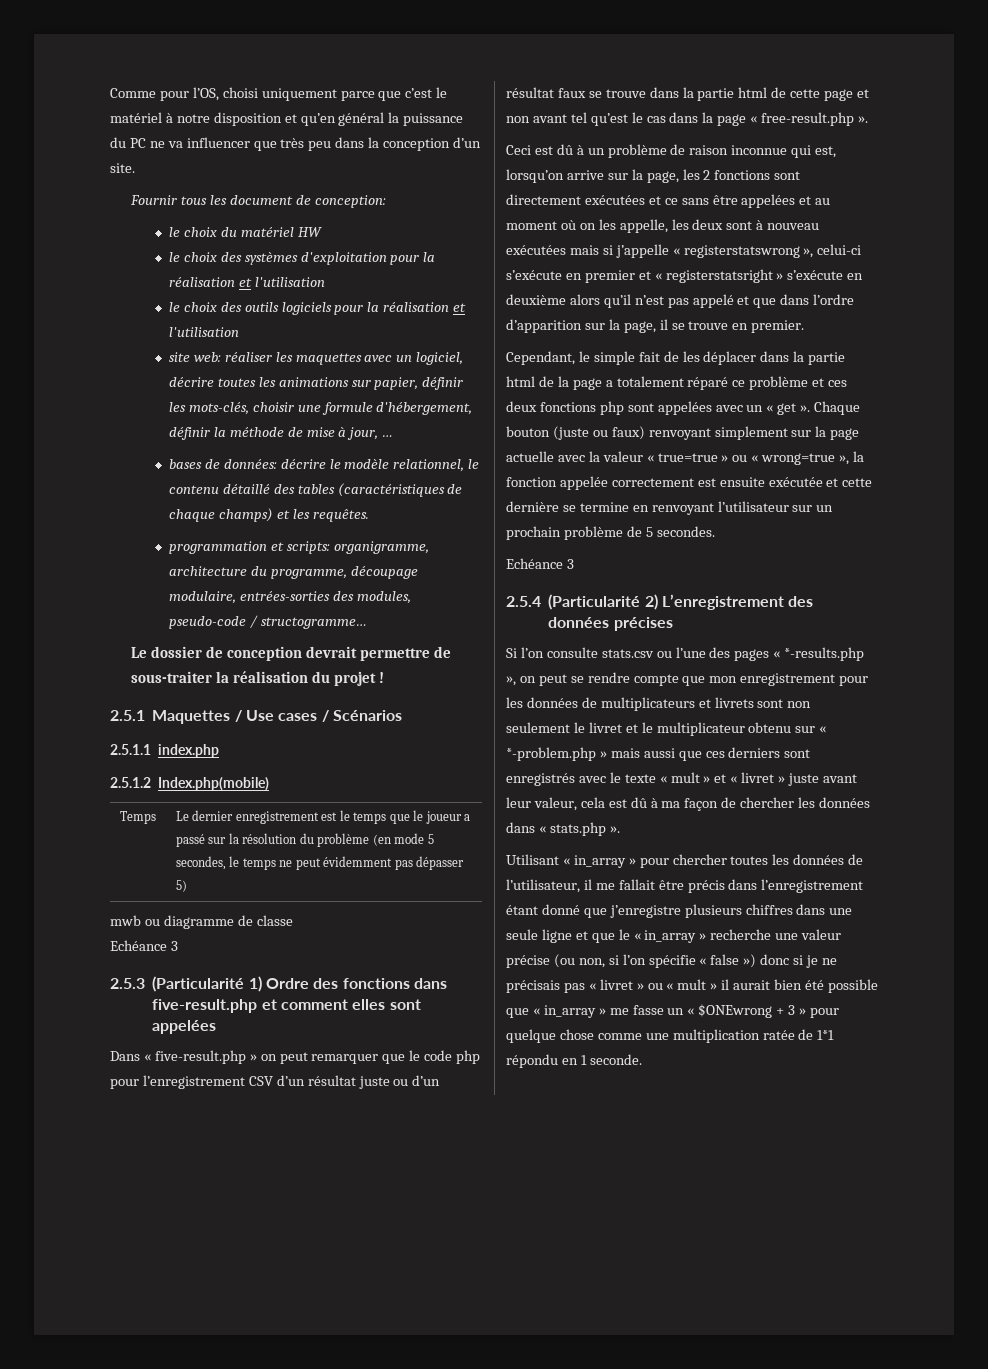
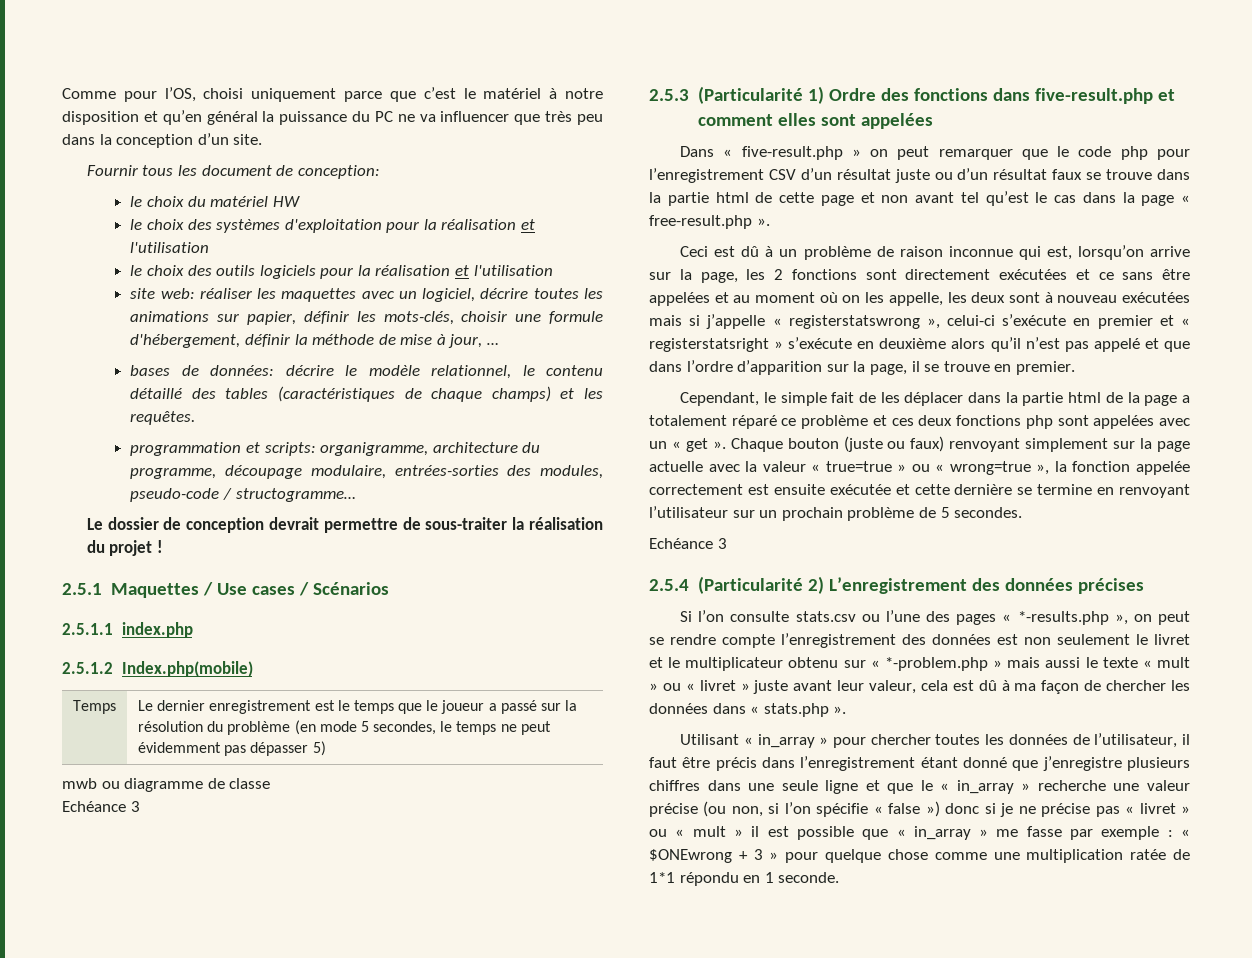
- Si l’on consulte stats.csv ou l’une des pages « *-results.php », on peut se rendre compte que mon enregistrement pour les données de multiplicateurs et livrets sont non seulement le livret et le multiplicateur obtenu sur « *-problem.php » mais aussi que ces derniers sont enregistrés avec le texte « mult » et « livret » juste avant leur valeur, cela est dû à ma façon de chercher les données dans « stats.php ».
+ Si l’on consulte stats.csv ou l’une des pages « *-results.php », on peut se rendre compte l’enregistrement des données est non seulement le livret et le multiplicateur obtenu sur « *-problem.php » mais aussi le texte « mult » ou « livret » juste avant leur valeur, cela est dû à ma façon de chercher les données dans « stats.php ».
- Utilisant « in_array » pour chercher toutes les données de l’utilisateur, il me fallait être précis dans l’enregistrement étant donné que j’enregistre plusieurs chiffres dans une seule ligne et que le « in_array » recherche une valeur précise (ou non, si l’on spécifie « false ») donc si je ne précisais pas « livret » ou « mult » il aurait bien été possible que « in_array » me fasse un « $ONEwrong + 3 » pour quelque chose comme une multiplication ratée de 1*1 répondu en 1 seconde.
+ Utilisant « in_array » pour chercher toutes les données de l’utilisateur, il faut être précis dans l’enregistrement étant donné que j’enregistre plusieurs chiffres dans une seule ligne et que le « in_array » recherche une valeur précise (ou non, si l’on spécifie « false ») donc si je ne précise pas « livret » ou « mult » il est possible que « in_array » me fasse par exemple : « $ONEwrong + 3 » pour quelque chose comme une multiplication ratée de 1*1 répondu en 1 seconde.

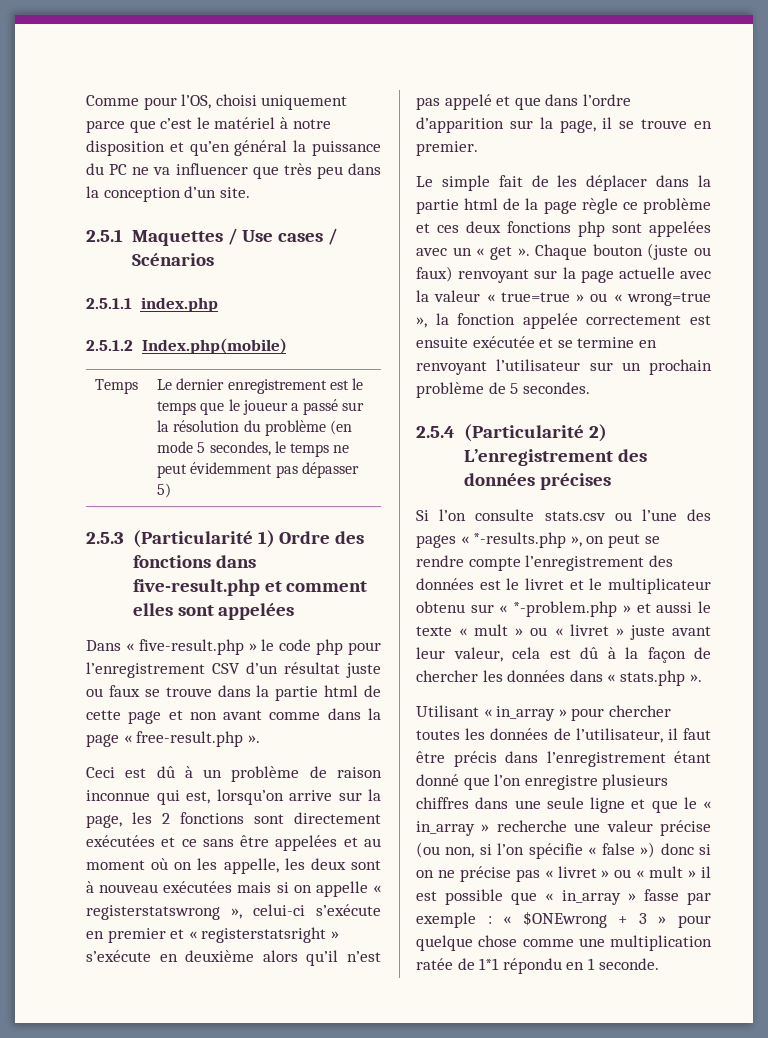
- Fournir tous les document de conception:
- le choix du matériel HW
- le choix des systèmes d'exploitation pour la réalisation et l'utilisation
- le choix des outils logiciels pour la réalisation et l'utilisation
- site web: réaliser les maquettes avec un logiciel, décrire toutes les animations sur papier, définir les mots-clés, choisir une formule d'hébergement, définir la méthode de mise à jour, …
- bases de données: décrire le modèle relationnel, le contenu détaillé des tables (caractéristiques de chaque champs) et les requêtes.
- programmation et scripts: organigramme, architecture du programme, découpage modulaire, entrées-sorties des modules, pseudo-code / structogramme…
- Le dossier de conception devrait permettre de sous-traiter la réalisation du projet !
- mwb ou diagramme de classe
- Echéance 3
- Dans « five-result.php » on peut remarquer que le code php pour l’enregistrement CSV d’un résultat juste ou d’un résultat faux se trouve dans la partie html de cette page et non avant tel qu’est le cas dans la page « free-result.php ».
+ Dans « five-result.php » le code php pour l’enregistrement CSV d’un résultat juste ou faux se trouve dans la partie html de cette page et non avant comme dans la page « free-result.php ».
- Ceci est dû à un problème de raison inconnue qui est, lorsqu’on arrive sur la page, les 2 fonctions sont directement exécutées et ce sans être appelées et au moment où on les appelle, les deux sont à nouveau exécutées mais si j’appelle « registerstatswrong », celui-ci s’exécute en premier et « registerstatsright » s’exécute en deuxième alors qu’il n’est pas appelé et que dans l’ordre d’apparition sur la page, il se trouve en premier.
+ Ceci est dû à un problème de raison inconnue qui est, lorsqu’on arrive sur la page, les 2 fonctions sont directement exécutées et ce sans être appelées et au moment où on les appelle, les deux sont à nouveau exécutées mais si on appelle « registerstatswrong », celui-ci s’exécute en premier et « registerstatsright » s’exécute en deuxième alors qu’il n’est pas appelé et que dans l’ordre d’apparition sur la page, il se trouve en premier.
- Cependant, le simple fait de les déplacer dans la partie html de la page a totalement réparé ce problème et ces deux fonctions php sont appelées avec un « get ».
+ Le simple fait de les déplacer dans la partie html de la page règle ce problème et ces deux fonctions php sont appelées avec un « get ».
- Chaque bouton (juste ou faux) renvoyant simplement sur la page actuelle avec la valeur « true=true » ou « wrong=true », la fonction appelée correctement est ensuite exécutée et cette dernière se termine en renvoyant l’utilisateur sur un prochain problème de 5 secondes.
- Echéance 3
+ Chaque bouton (juste ou faux) renvoyant sur la page actuelle avec la valeur « true=true » ou « wrong=true », la fonction appelée correctement est ensuite exécutée et se termine en renvoyant l’utilisateur sur un prochain problème de 5 secondes.
- Si l’on consulte stats.csv ou l’une des pages « *-results.php », on peut se rendre compte l’enregistrement des données est non seulement le livret et le multiplicateur obtenu sur « *-problem.php » mais aussi le texte « mult » ou « livret » juste avant leur valeur, cela est dû à ma façon de chercher les données dans « stats.php ».
+ Si l’on consulte stats.csv ou l’une des pages « *-results.php », on peut se rendre compte l’enregistrement des données est le livret et le multiplicateur obtenu sur « *-problem.php » et aussi le texte « mult » ou « livret » juste avant leur valeur, cela est dû à la façon de chercher les données dans « stats.php ».
- Utilisant « in_array » pour chercher toutes les données de l’utilisateur, il faut être précis dans l’enregistrement étant donné que j’enregistre plusieurs chiffres dans une seule ligne et que le « in_array » recherche une valeur précise (ou non, si l’on spécifie « false ») donc si je ne précise pas « livret » ou « mult » il est possible que « in_array » me fasse par exemple :
+ Utilisant « in_array » pour chercher toutes les données de l’utilisateur, il faut être précis dans l’enregistrement étant donné que l’on enregistre plusieurs chiffres dans une seule ligne et que le « in_array » recherche une valeur précise (ou non, si l’on spécifie « false ») donc si on ne précise pas « livret » ou « mult » il est possible que « in_array » fasse par exemple :

